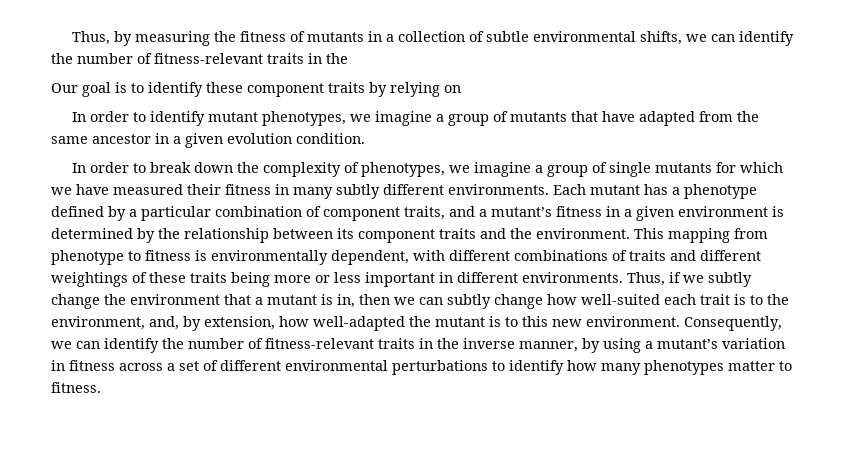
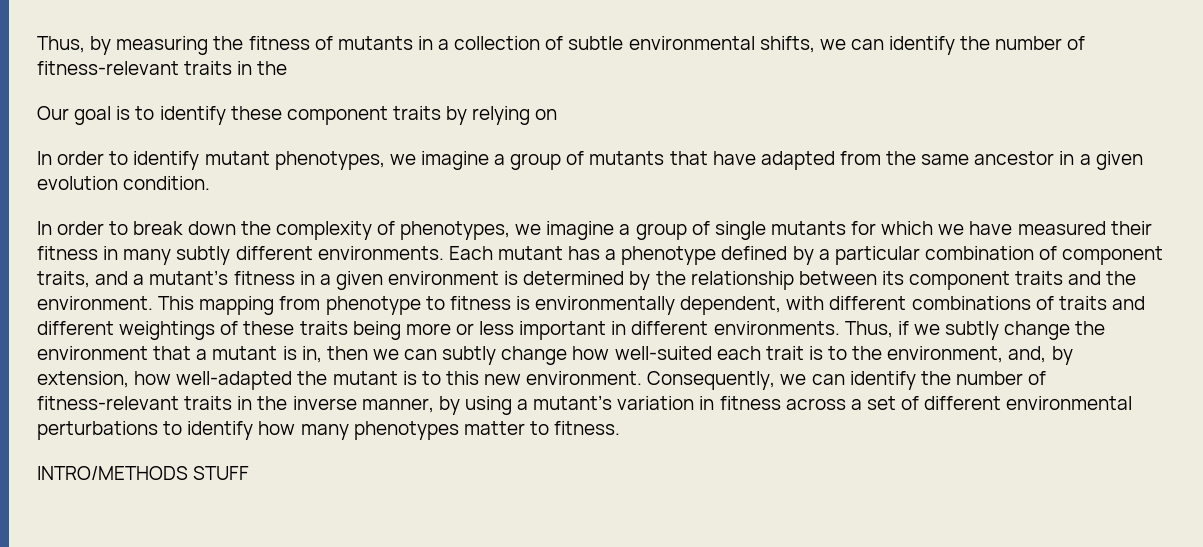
+ INTRO/METHODS STUFF

